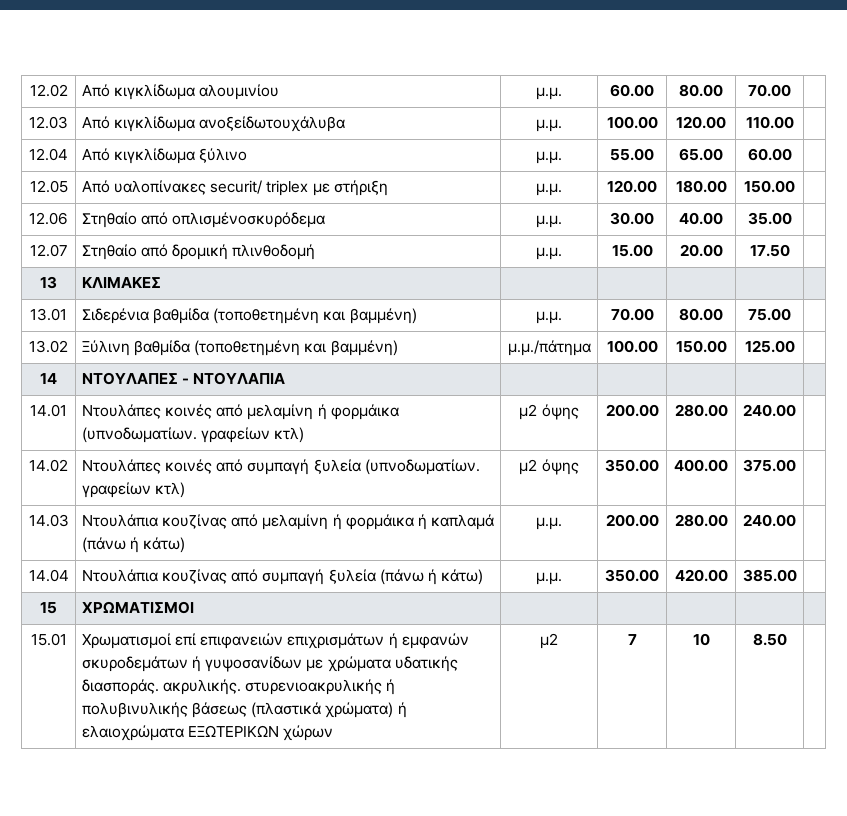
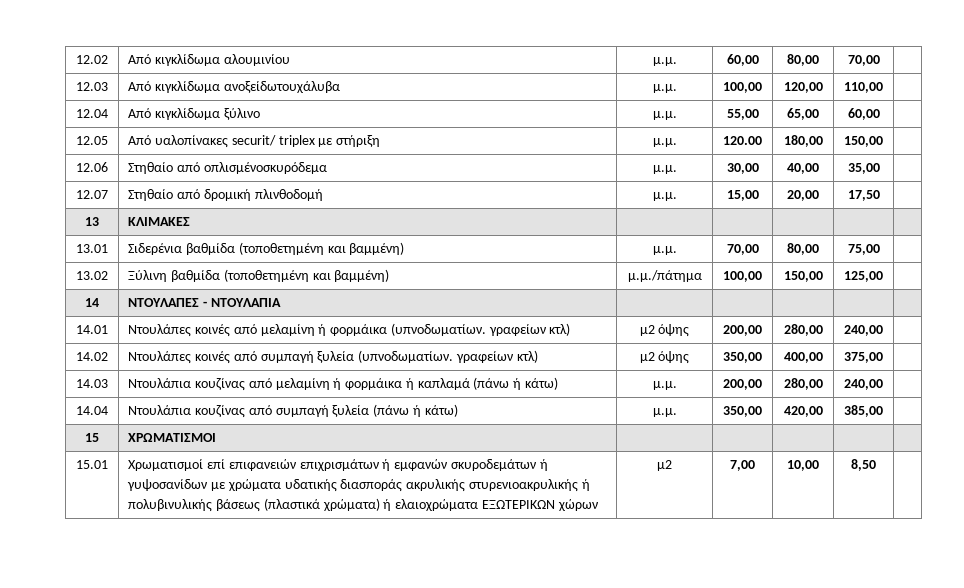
- 12.02 | Από κιγκλίδωμα αλουμινίου | μ.μ. | 60.00 | 80.00 | 70.00 |
+ 12.02 | Από κιγκλίδωμα αλουμινίου | μ.μ. | 60,00 | 80,00 | 70,00 |
- 12.03 | Από κιγκλίδωμα ανοξείδωτουχάλυβα | μ.μ. | 100.00 | 120.00 | 110.00 |
+ 12.03 | Από κιγκλίδωμα ανοξείδωτουχάλυβα | μ.μ. | 100,00 | 120,00 | 110,00 |
- 12.04 | Από κιγκλίδωμα ξύλινο | μ.μ. | 55.00 | 65.00 | 60.00 |
+ 12.04 | Από κιγκλίδωμα ξύλινο | μ.μ. | 55,00 | 65,00 | 60,00 |
- 12.05 | Από υαλοπίνακες securit/ triplex με στήριξη | μ.μ. | 120.00 | 180.00 | 150.00 |
+ 12.05 | Από υαλοπίνακες securit/ triplex με στήριξη | μ.μ. | 120.00 | 180,00 | 150,00 |
- 12.06 | Στηθαίο από οπλισμένοσκυρόδεμα | μ.μ. | 30.00 | 40.00 | 35.00 |
+ 12.06 | Στηθαίο από οπλισμένοσκυρόδεμα | μ.μ. | 30,00 | 40,00 | 35,00 |
- 12.07 | Στηθαίο από δρομική πλινθοδομή | μ.μ. | 15.00 | 20.00 | 17.50 |
+ 12.07 | Στηθαίο από δρομική πλινθοδομή | μ.μ. | 15,00 | 20,00 | 17,50 |
- 13.01 | Σιδερένια βαθμίδα (τοποθετημένη και βαμμένη) | μ.μ. | 70.00 | 80.00 | 75.00 |
+ 13.01 | Σιδερένια βαθμίδα (τοποθετημένη και βαμμένη) | μ.μ. | 70,00 | 80,00 | 75,00 |
- 13.02 | Ξύλινη βαθμίδα (τοποθετημένη και βαμμένη) | μ.μ./πάτημα | 100.00 | 150.00 | 125.00 |
+ 13.02 | Ξύλινη βαθμίδα (τοποθετημένη και βαμμένη) | μ.μ./πάτημα | 100,00 | 150,00 | 125,00 |
- 14.01 | Ντουλάπες κοινές από μελαμίνη ή φορμάικα (υπνοδωματίων. γραφείων κτλ) | μ2 όψης | 200.00 | 280.00 | 240.00 |
+ 14.01 | Ντουλάπες κοινές από μελαμίνη ή φορμάικα (υπνοδωματίων. γραφείων κτλ) | μ2 όψης | 200,00 | 280,00 | 240,00 |
- 14.02 | Ντουλάπες κοινές από συμπαγή ξυλεία (υπνοδωματίων. γραφείων κτλ) | μ2 όψης | 350.00 | 400.00 | 375.00 |
+ 14.02 | Ντουλάπες κοινές από συμπαγή ξυλεία (υπνοδωματίων. γραφείων κτλ) | μ2 όψης | 350,00 | 400,00 | 375,00 |
- 14.03 | Ντουλάπια κουζίνας από μελαμίνη ή φορμάικα ή καπλαμά (πάνω ή κάτω) | μ.μ. | 200.00 | 280.00 | 240.00 |
+ 14.03 | Ντουλάπια κουζίνας από μελαμίνη ή φορμάικα ή καπλαμά (πάνω ή κάτω) | μ.μ. | 200,00 | 280,00 | 240,00 |
- 14.04 | Ντουλάπια κουζίνας από συμπαγή ξυλεία (πάνω ή κάτω) | μ.μ. | 350.00 | 420.00 | 385.00 |
+ 14.04 | Ντουλάπια κουζίνας από συμπαγή ξυλεία (πάνω ή κάτω) | μ.μ. | 350,00 | 420,00 | 385,00 |
- 15.01 | Χρωματισμοί επί επιφανειών επιχρισμάτων ή εμφανών σκυροδεμάτων ή γυψοσανίδων με χρώματα υδατικής διασποράς. ακρυλικής. στυρενιοακρυλικής ή πολυβινυλικής βάσεως (πλαστικά χρώματα) ή ελαιοχρώματα ΕΞΩΤΕΡΙΚΩΝ χώρων | μ2 | 7 | 10 | 8.50 |
+ 15.01 | Χρωματισμοί επί επιφανειών επιχρισμάτων ή εμφανών σκυροδεμάτων ή γυψοσανίδων με χρώματα υδατικής διασποράς ακρυλικής στυρενιοακρυλικής ή πολυβινυλικής βάσεως (πλαστικά χρώματα) ή ελαιοχρώματα ΕΞΩΤΕΡΙΚΩΝ χώρων | μ2 | 7,00 | 10,00 | 8,50 |

